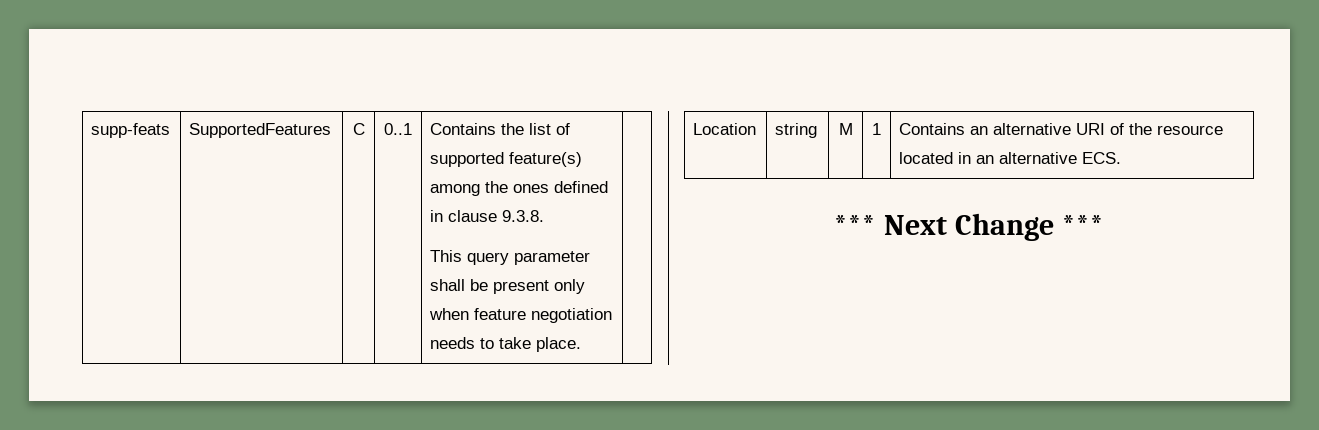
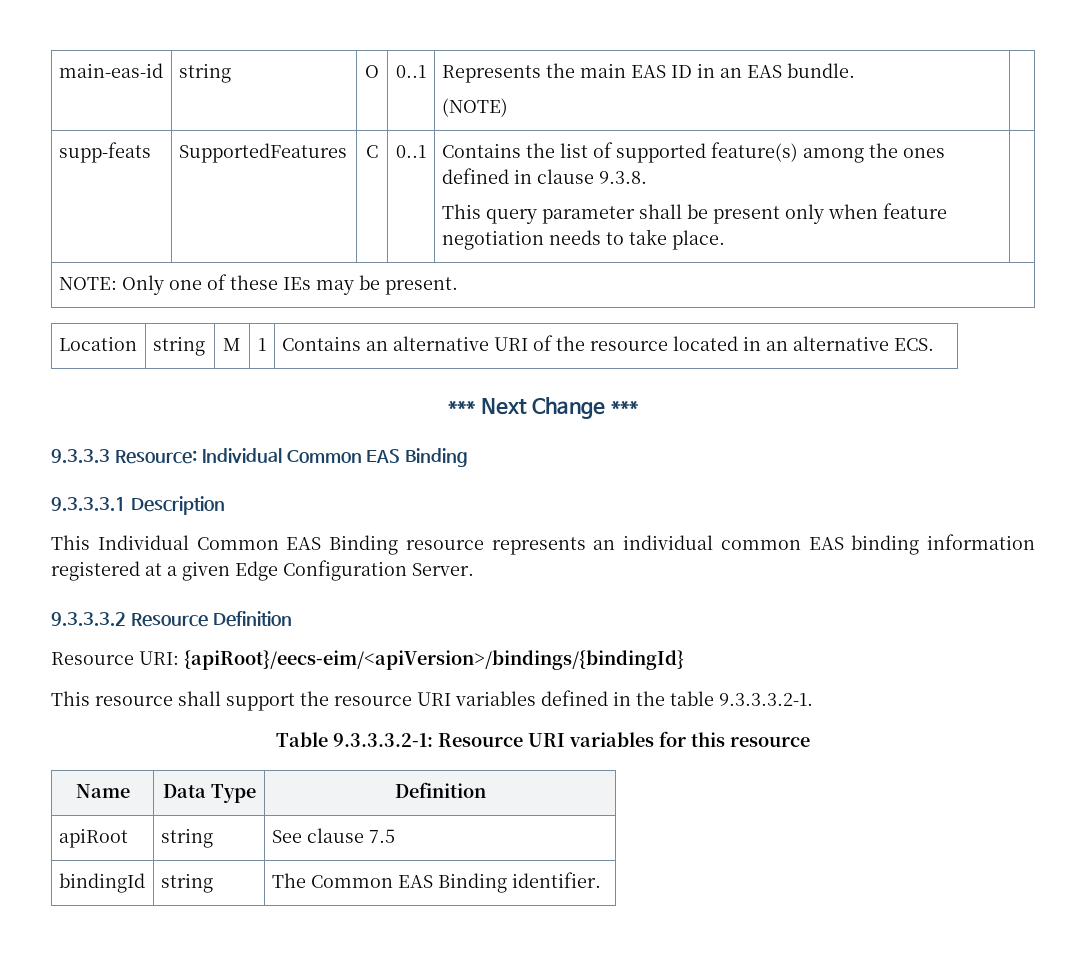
+ main-eas-id | string | O | 0..1 | Represents the main EAS ID in an EAS bundle.
+ (NOTE) |
+ NOTE: Only one of these IEs may be present.
+ 9.3.3.3 Resource: Individual Common EAS Binding
+ 9.3.3.3.1 Description
+ This Individual Common EAS Binding resource represents an individual common EAS binding information registered at a given Edge Configuration Server.
+ 9.3.3.3.2 Resource Definition
+ Resource URI: {apiRoot}/eecs-eim/<apiVersion>/bindings/{bindingId}
+ This resource shall support the resource URI variables defined in the table 9.3.3.3.2-1.
+ Table 9.3.3.3.2-1: Resource URI variables for this resource
+ Name | Data Type | Definition
+ apiRoot | string | See clause 7.5
+ bindingId | string | The Common EAS Binding identifier.

